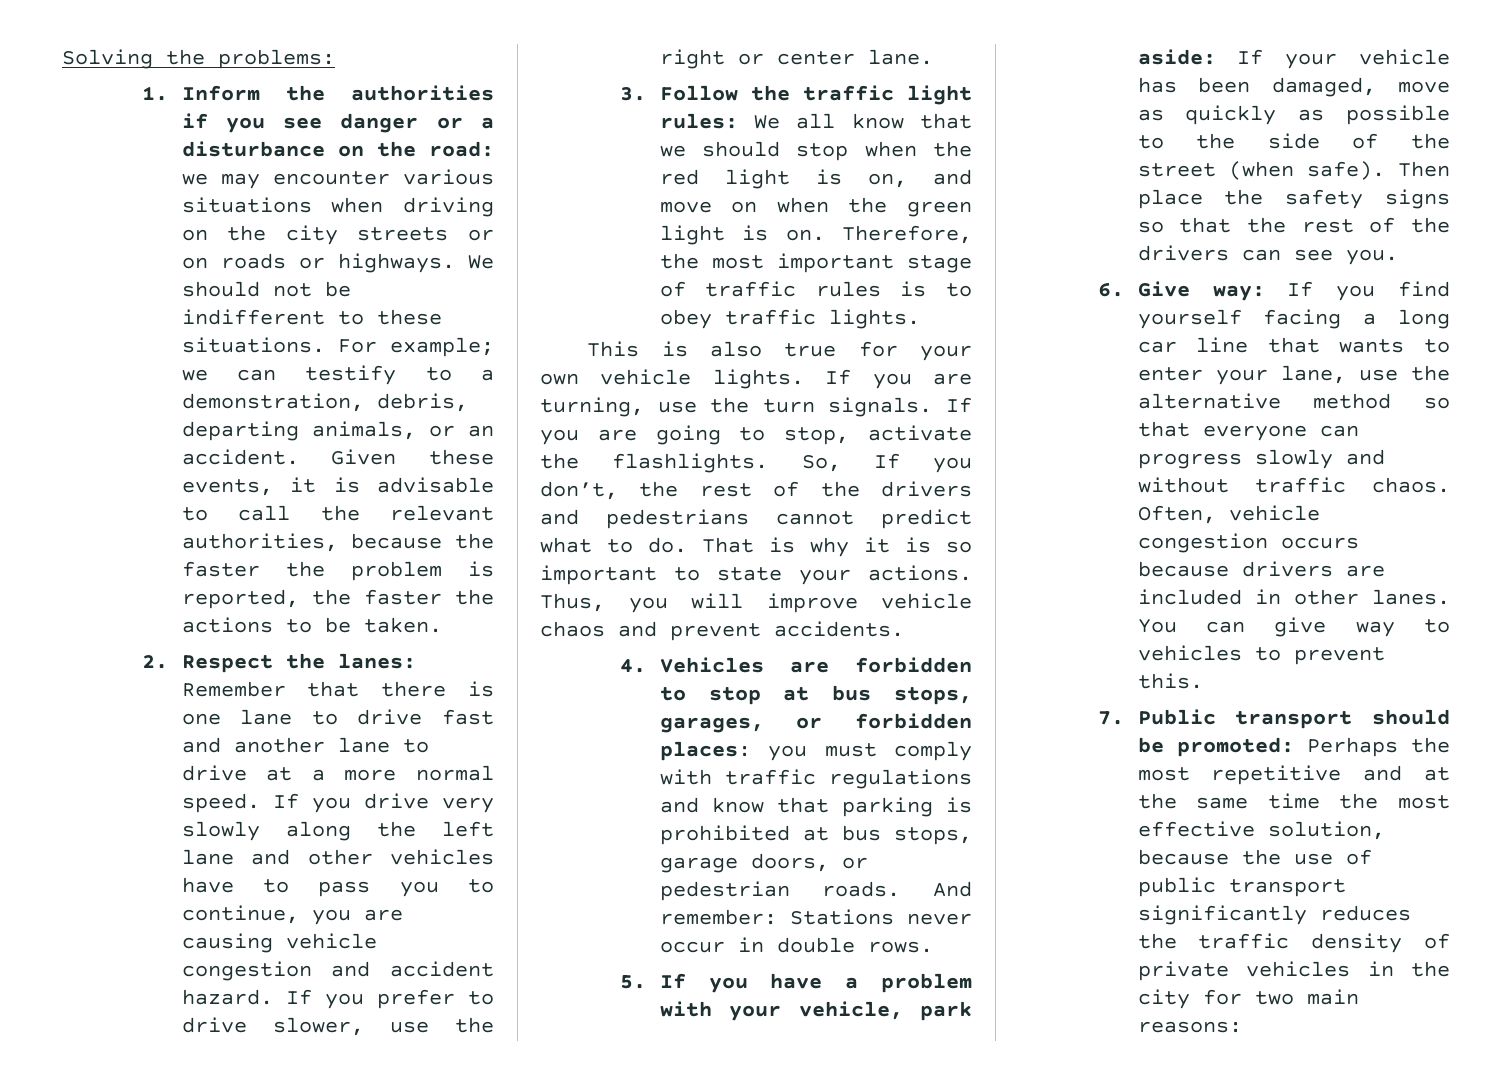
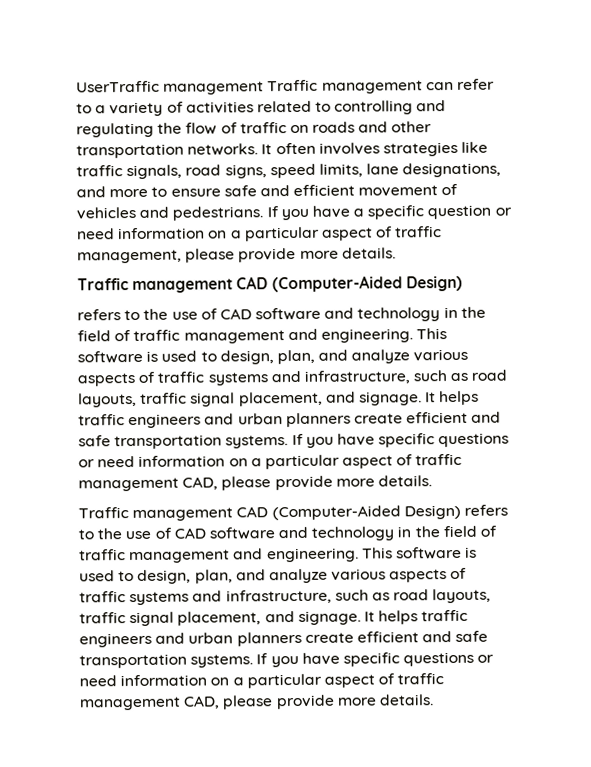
- Solving the problems:
- 1. Inform the authorities if you see danger or a disturbance on the road: we may encounter various situations when driving on the city streets or on roads or highways. We should not be indifferent to these situations. For example; we can testify to a demonstration, debris, departing animals, or an accident. Given these events, it is advisable to call the relevant authorities, because the faster the problem is reported, the faster the actions to be taken.
- 2. Respect the lanes: Remember that there is one lane to drive fast and another lane to drive at a more normal speed. If you drive very slowly along the left lane and other vehicles have to pass you to continue, you are causing vehicle congestion and accident hazard. If you prefer to drive slower, use the right or center lane.
- 3. Follow the traffic light rules: We all know that we should stop when the red light is on, and move on when the green light is on. Therefore, the most important stage of traffic rules is to obey traffic lights.
- This is also true for your own vehicle lights. If you are turning, use the turn signals. If you are going to stop, activate the flashlights. So, If you don’t, the rest of the drivers and pedestrians cannot predict what to do. That is why it is so important to state your actions. Thus, you will improve vehicle chaos and prevent accidents.
- 4. Vehicles are forbidden to stop at bus stops, garages, or forbidden places: you must comply with traffic regulations and know that parking is prohibited at bus stops, garage doors, or pedestrian roads. And remember: Stations never occur in double rows.
- 5. If you have a problem with your vehicle, park aside: If your vehicle has been damaged, move as quickly as possible to the side of the street (when safe). Then place the safety signs so that the rest of the drivers can see you.
- 6. Give way: If you find yourself facing a long car line that wants to enter your lane, use the alternative method so that everyone can progress slowly and without traffic chaos. Often, vehicle congestion occurs because drivers are included in other lanes. You can give way to vehicles to prevent this.
- 7. Public transport should be promoted: Perhaps the most repetitive and at the same time the most effective solution, because the use of public transport significantly reduces the traffic density of private vehicles in the city for two main reasons:
+ UserTraffic management Traffic management can refer to a variety of activities related to controlling and regulating the flow of traffic on roads and other transportation networks. It often involves strategies like traffic signals, road signs, speed limits, lane designations, and more to ensure safe and efficient movement of vehicles and pedestrians. If you have a specific question or need information on a particular aspect of traffic management, please provide more details.
+ Traffic management CAD (Computer-Aided Design)
+ refers to the use of CAD software and technology in the field of traffic management and engineering. This software is used to design, plan, and analyze various aspects of traffic systems and infrastructure, such as road layouts, traffic signal placement, and signage. It helps traffic engineers and urban planners create efficient and safe transportation systems. If you have specific questions or need information on a particular aspect of traffic management CAD, please provide more details.
+ Traffic management CAD (Computer-Aided Design) refers to the use of CAD software and technology in the field of traffic management and engineering. This software is used to design, plan, and analyze various aspects of traffic systems and infrastructure, such as road layouts, traffic signal placement, and signage. It helps traffic engineers and urban planners create efficient and safe transportation systems. If you have specific questions or need information on a particular aspect of traffic management CAD, please provide more details.

